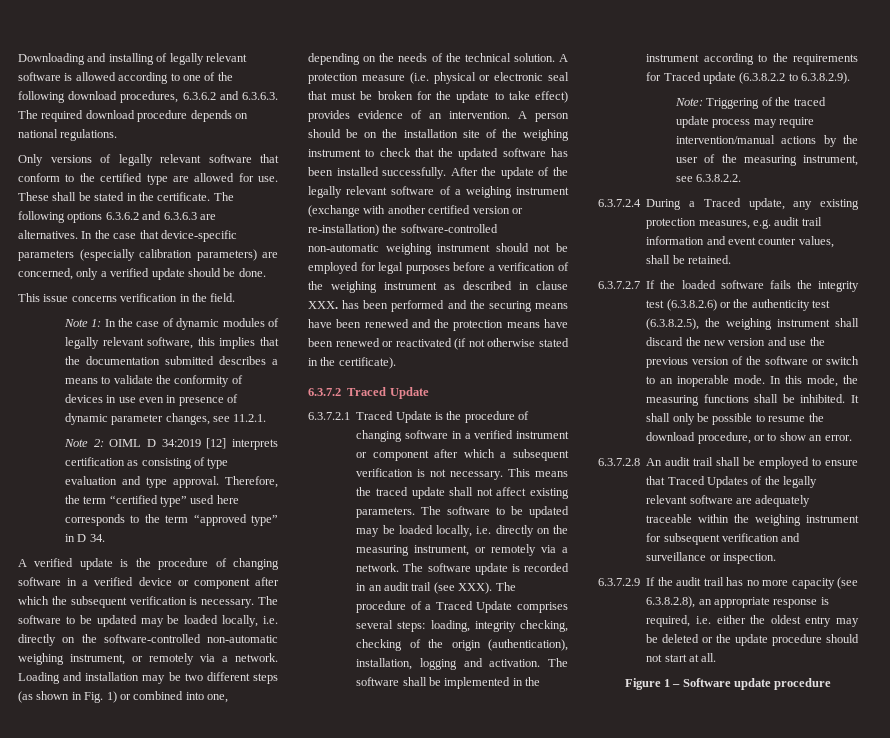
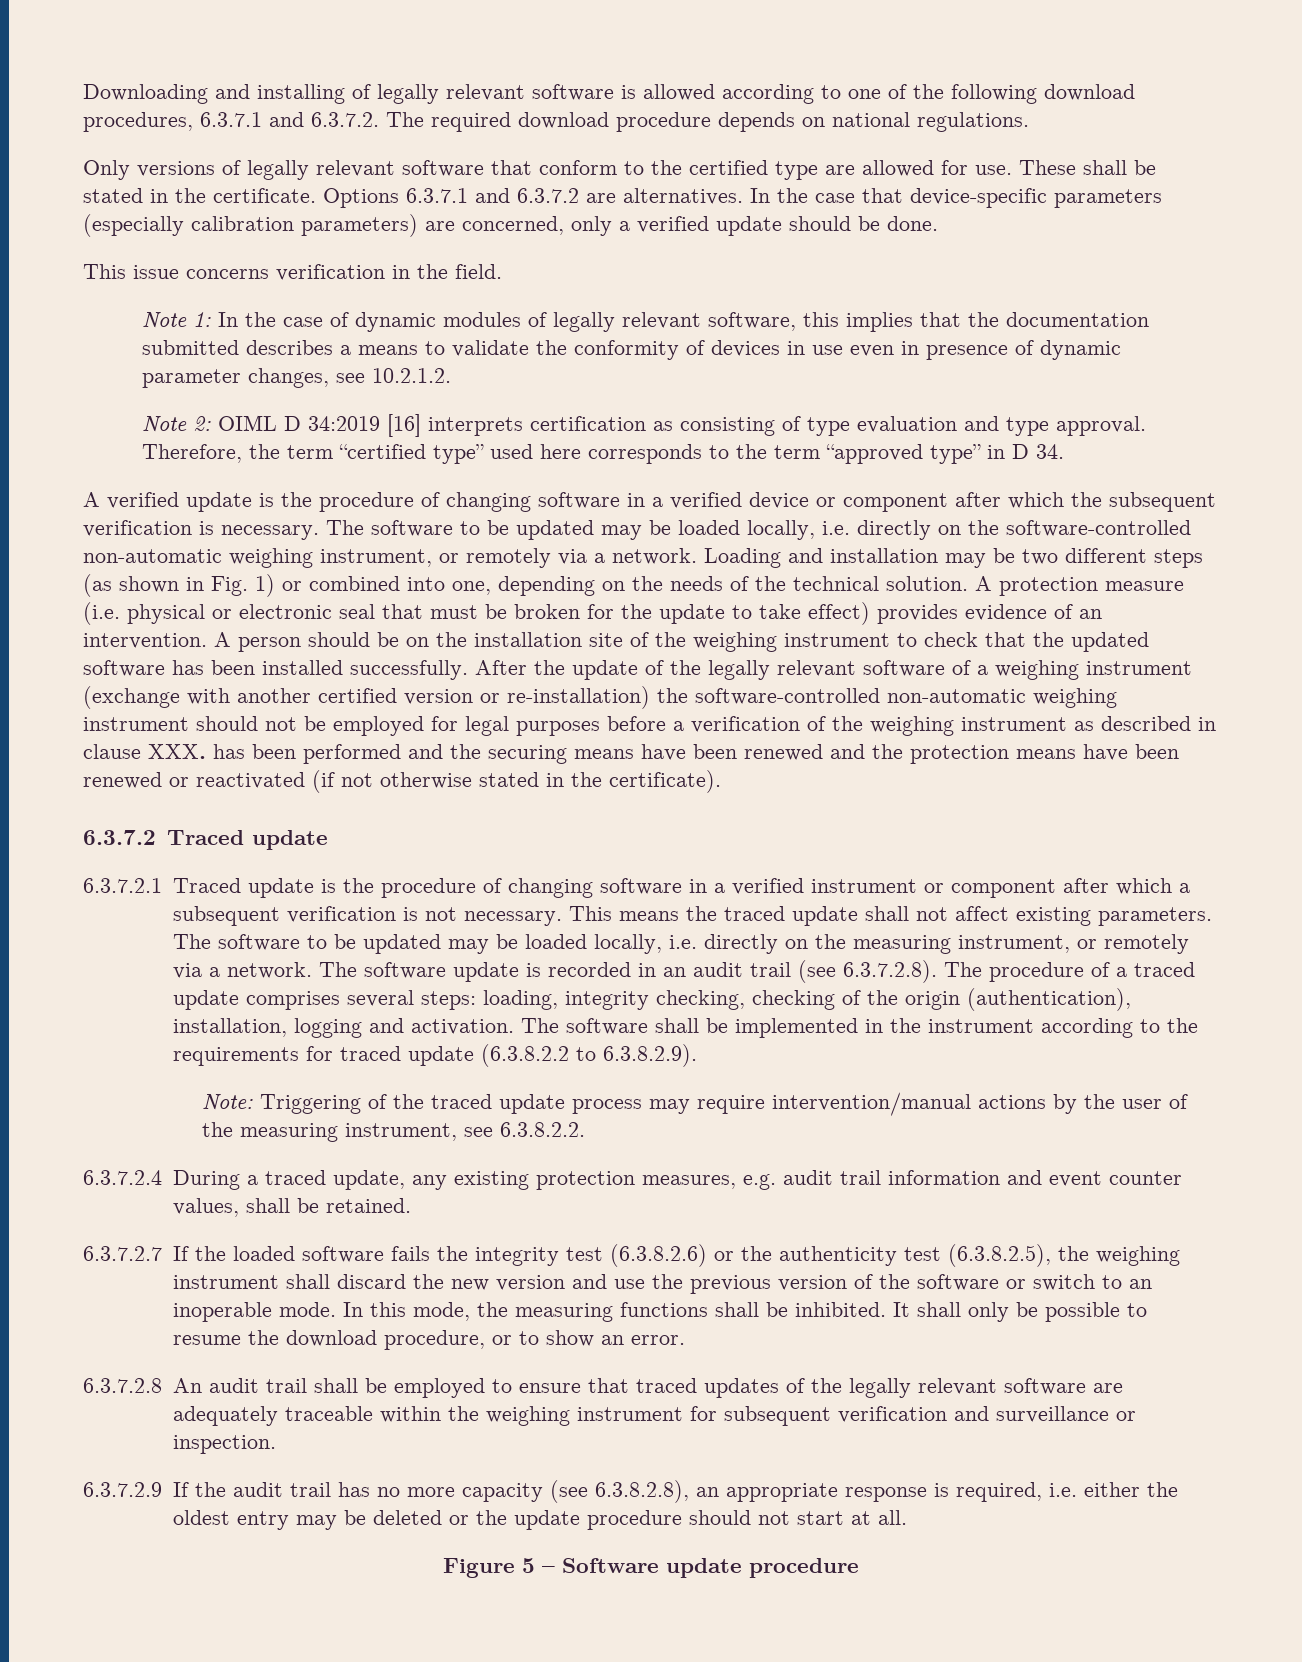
- Downloading and installing of legally relevant software is allowed according to one of the following download procedures, 6.3.6.2 and 6.3.6.3. The required download procedure depends on national regulations.
+ Downloading and installing of legally relevant software is allowed according to one of the following download procedures, 6.3.7.1 and 6.3.7.2. The required download procedure depends on national regulations.
- The following options 6.3.6.2 and 6.3.6.3 are alternatives.
+ Options 6.3.7.1 and 6.3.7.2 are alternatives.
- Note 1: In the case of dynamic modules of legally relevant software, this implies that the documentation submitted describes a means to validate the conformity of devices in use even in presence of dynamic parameter changes, see 11.2.1.
+ Note 1: In the case of dynamic modules of legally relevant software, this implies that the documentation submitted describes a means to validate the conformity of devices in use even in presence of dynamic parameter changes, see 10.2.1.2.
- Note 2: OIML D 34:2019 [12] interprets certification as consisting of type evaluation and type approval.
+ Note 2: OIML D 34:2019 [16] interprets certification as consisting of type evaluation and type approval.
- 6.3.7.2 Traced Update
+ 6.3.7.2 Traced update
- 6.3.7.2.1 Traced Update is the procedure of changing software in a verified instrument or component after which a subsequent verification is not necessary.
+ 6.3.7.2.1 Traced update is the procedure of changing software in a verified instrument or component after which a subsequent verification is not necessary.
- The software update is recorded in an audit trail (see XXX). The procedure of a Traced Update comprises several steps: loading, integrity checking, checking of the origin (authentication), installation, logging and activation.
+ The software update is recorded in an audit trail (see 6.3.7.2.8). The procedure of a traced update comprises several steps: loading, integrity checking, checking of the origin (authentication), installation, logging and activation.
- The software shall be implemented in the instrument according to the requirements for Traced update (6.3.8.2.2 to 6.3.8.2.9).
+ The software shall be implemented in the instrument according to the requirements for traced update (6.3.8.2.2 to 6.3.8.2.9).
- 6.3.7.2.4 During a Traced update, any existing protection measures, e.g. audit trail information and event counter values, shall be retained.
+ 6.3.7.2.4 During a traced update, any existing protection measures, e.g. audit trail information and event counter values, shall be retained.
- 6.3.7.2.8 An audit trail shall be employed to ensure that Traced Updates of the legally relevant software are adequately traceable within the weighing instrument for subsequent verification and surveillance or inspection.
+ 6.3.7.2.8 An audit trail shall be employed to ensure that traced updates of the legally relevant software are adequately traceable within the weighing instrument for subsequent verification and surveillance or inspection.
- Figure 1 – Software update procedure
+ Figure 5 – Software update procedure

